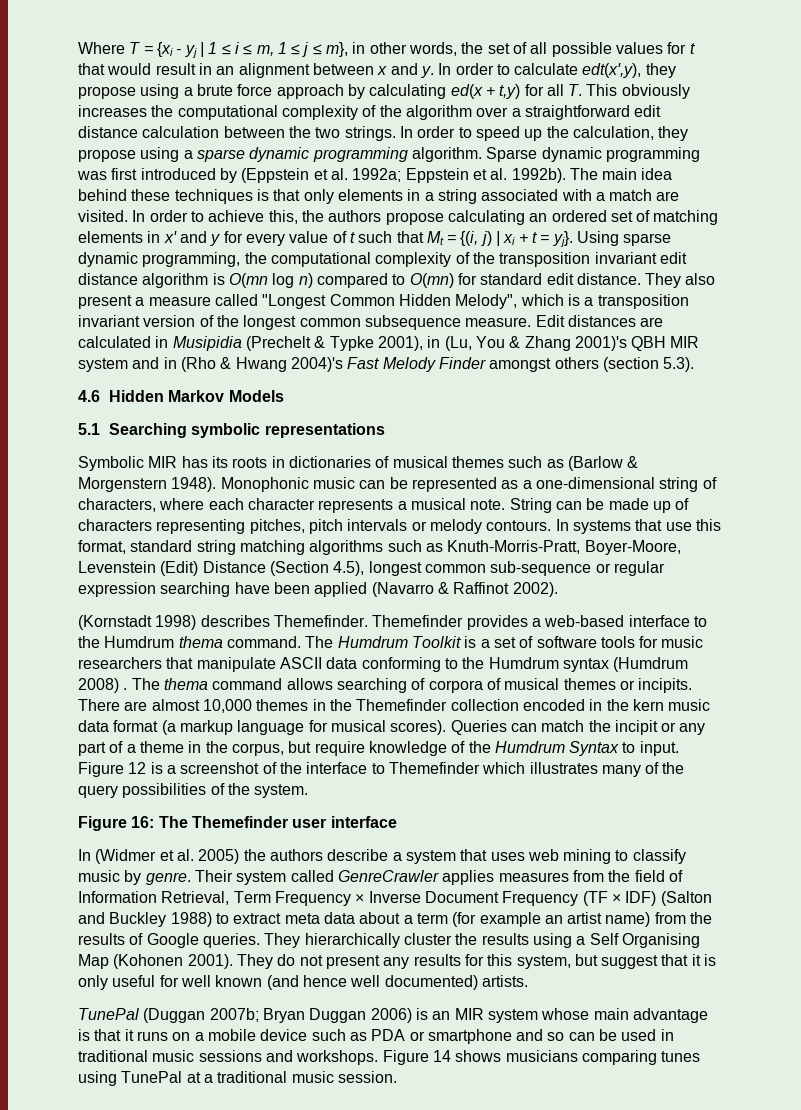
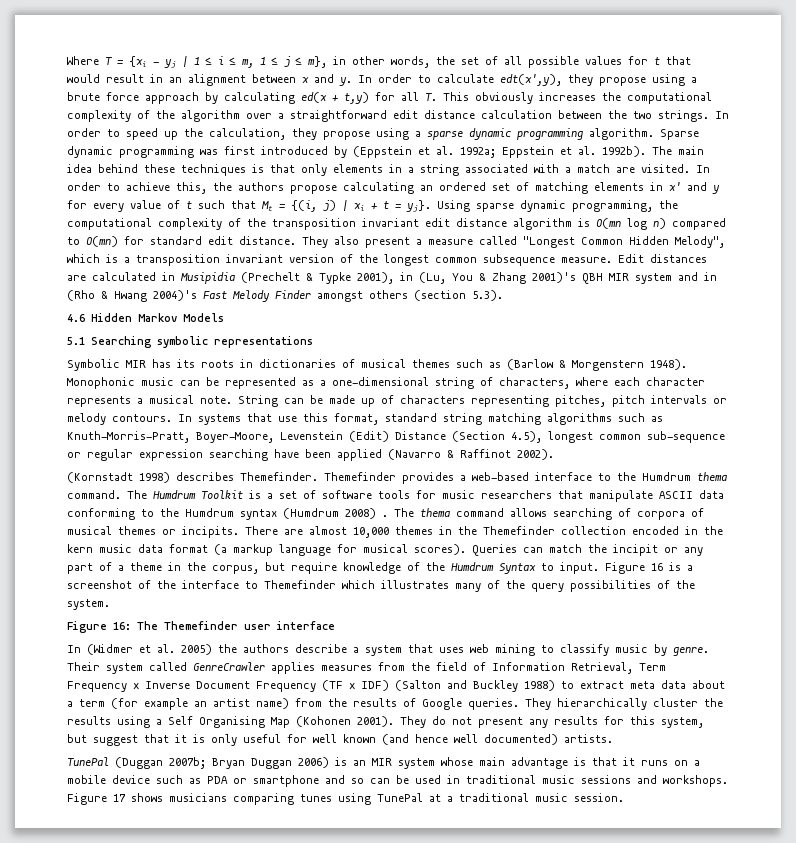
- Figure 12 is a screenshot of the interface to Themefinder which illustrates many of the query possibilities of the system.
+ Figure 16 is a screenshot of the interface to Themefinder which illustrates many of the query possibilities of the system.
- Figure 14 shows musicians comparing tunes using TunePal at a traditional music session.
+ Figure 17 shows musicians comparing tunes using TunePal at a traditional music session.

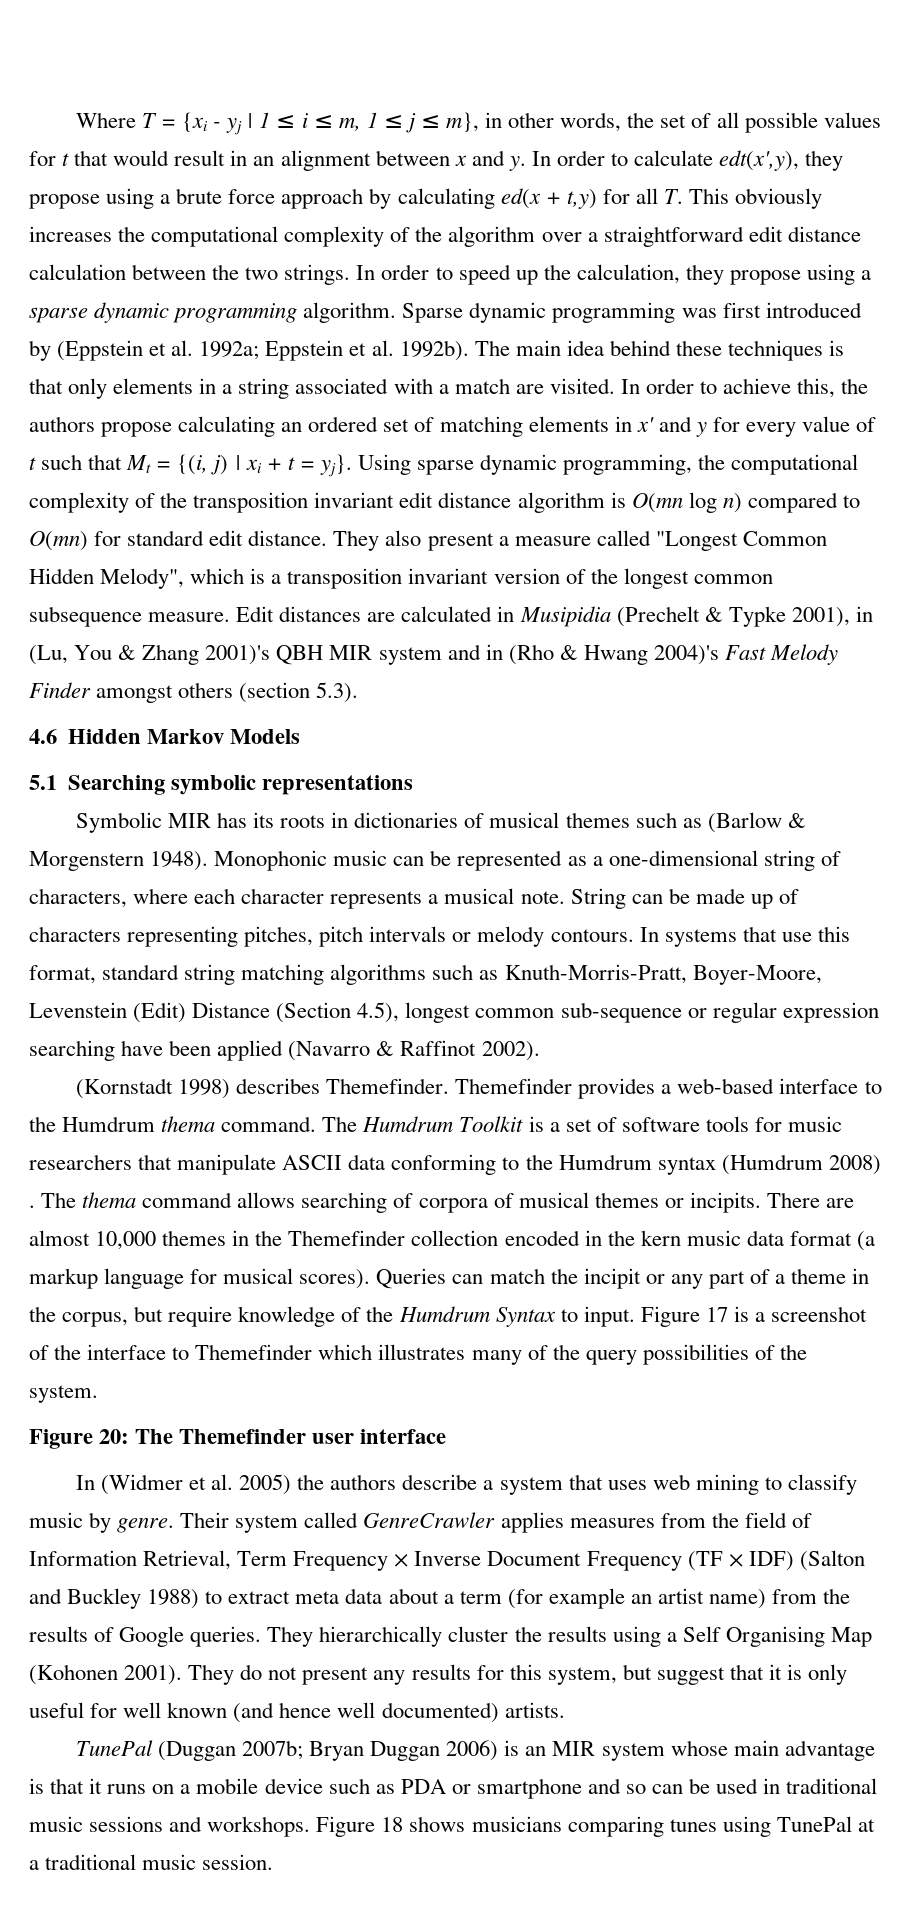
- Figure 16 is a screenshot of the interface to Themefinder which illustrates many of the query possibilities of the system.
+ Figure 17 is a screenshot of the interface to Themefinder which illustrates many of the query possibilities of the system.
- Figure 16: The Themefinder user interface
+ Figure 20: The Themefinder user interface
- Figure 17 shows musicians comparing tunes using TunePal at a traditional music session.
+ Figure 18 shows musicians comparing tunes using TunePal at a traditional music session.

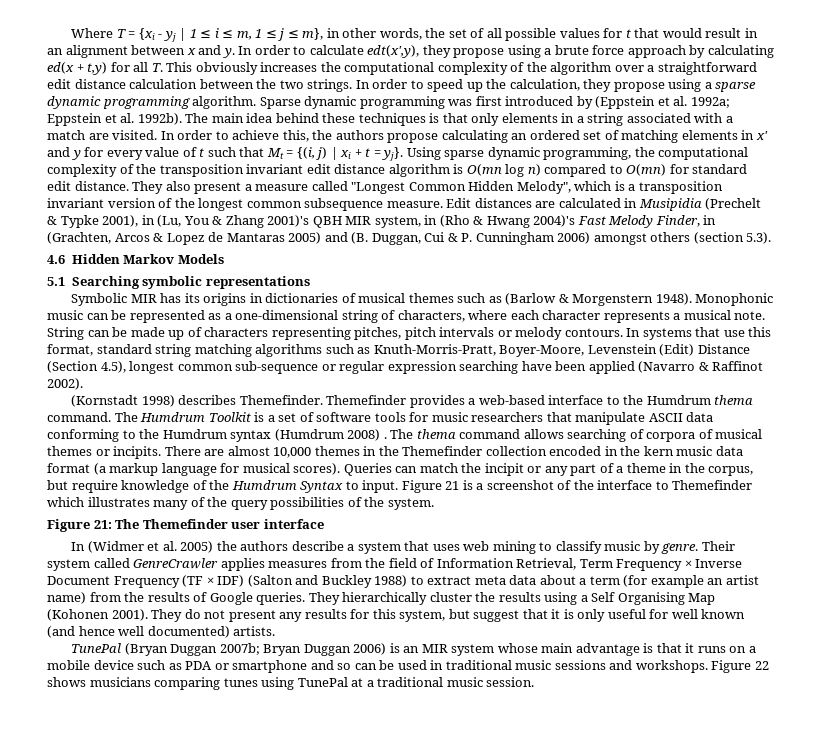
- Edit distances are calculated in Musipidia (Prechelt & Typke 2001), in (Lu, You & Zhang 2001)'s QBH MIR system and in (Rho & Hwang 2004)'s Fast Melody Finder amongst others (section 5.3).
+ Edit distances are calculated in Musipidia (Prechelt & Typke 2001), in (Lu, You & Zhang 2001)'s QBH MIR system, in (Rho & Hwang 2004)'s Fast Melody Finder, in (Grachten, Arcos & Lopez de Mantaras 2005) and (B. Duggan, Cui & P. Cunningham 2006) amongst others (section 5.3).
- Symbolic MIR has its roots in dictionaries of musical themes such as (Barlow & Morgenstern 1948).
+ Symbolic MIR has its origins in dictionaries of musical themes such as (Barlow & Morgenstern 1948).
- Figure 17 is a screenshot of the interface to Themefinder which illustrates many of the query possibilities of the system.
+ Figure 21 is a screenshot of the interface to Themefinder which illustrates many of the query possibilities of the system.
- Figure 20: The Themefinder user interface
+ Figure 21: The Themefinder user interface
- TunePal (Duggan 2007b; Bryan Duggan 2006) is an MIR system whose main advantage is that it runs on a mobile device such as PDA or smartphone and so can be used in traditional music sessions and workshops.
+ TunePal (Bryan Duggan 2007b; Bryan Duggan 2006) is an MIR system whose main advantage is that it runs on a mobile device such as PDA or smartphone and so can be used in traditional music sessions and workshops.
- Figure 18 shows musicians comparing tunes using TunePal at a traditional music session.
+ Figure 22 shows musicians comparing tunes using TunePal at a traditional music session.

